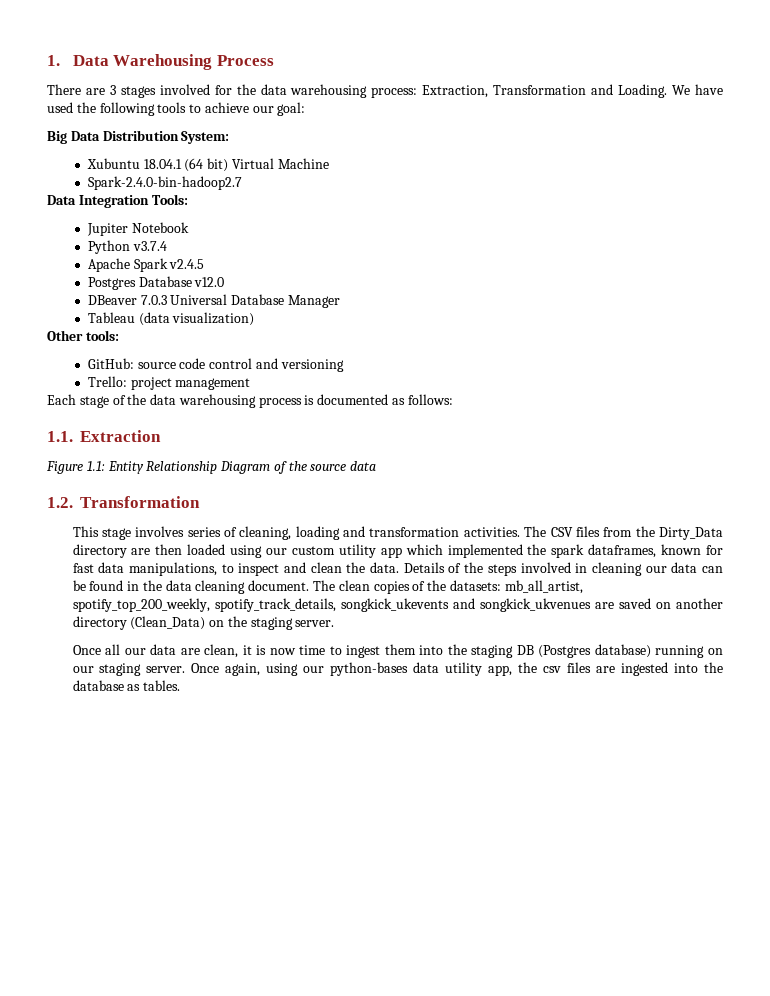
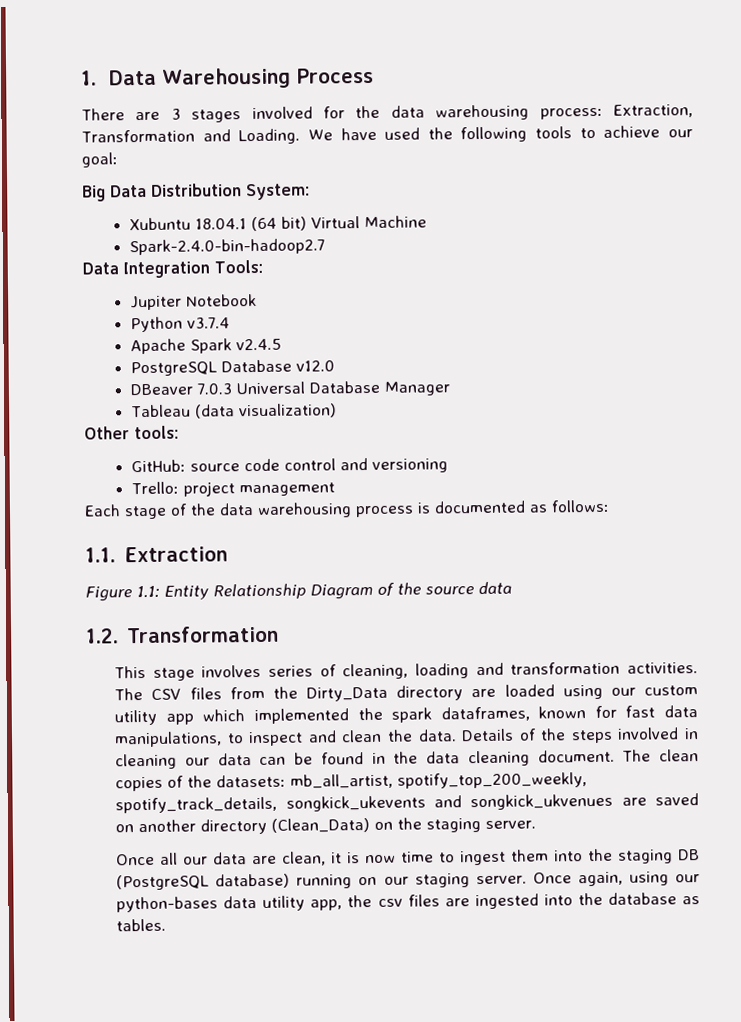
- Postgres Database v12.0
+ PostgreSQL Database v12.0
- The CSV files from the Dirty_Data directory are then loaded using our custom utility app which implemented the spark dataframes, known for fast data manipulations, to inspect and clean the data.
+ The CSV files from the Dirty_Data directory are loaded using our custom utility app which implemented the spark dataframes, known for fast data manipulations, to inspect and clean the data.
- Once all our data are clean, it is now time to ingest them into the staging DB (Postgres database) running on our staging server.
+ Once all our data are clean, it is now time to ingest them into the staging DB (PostgreSQL database) running on our staging server.

